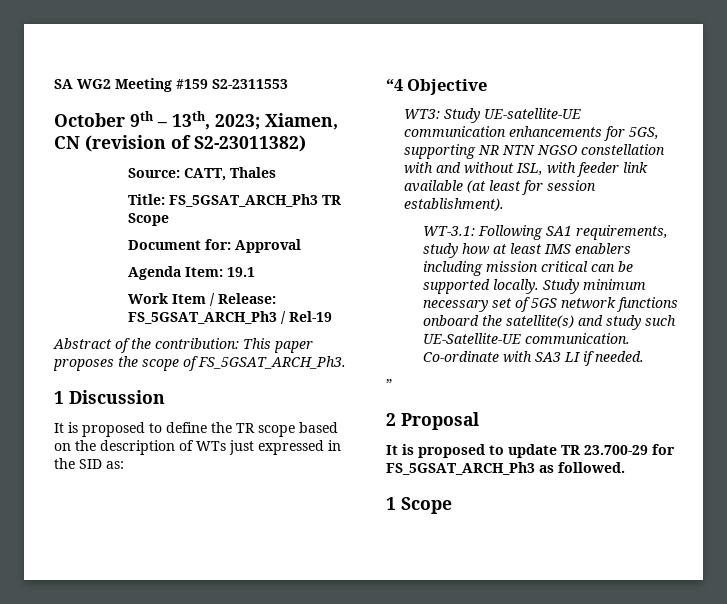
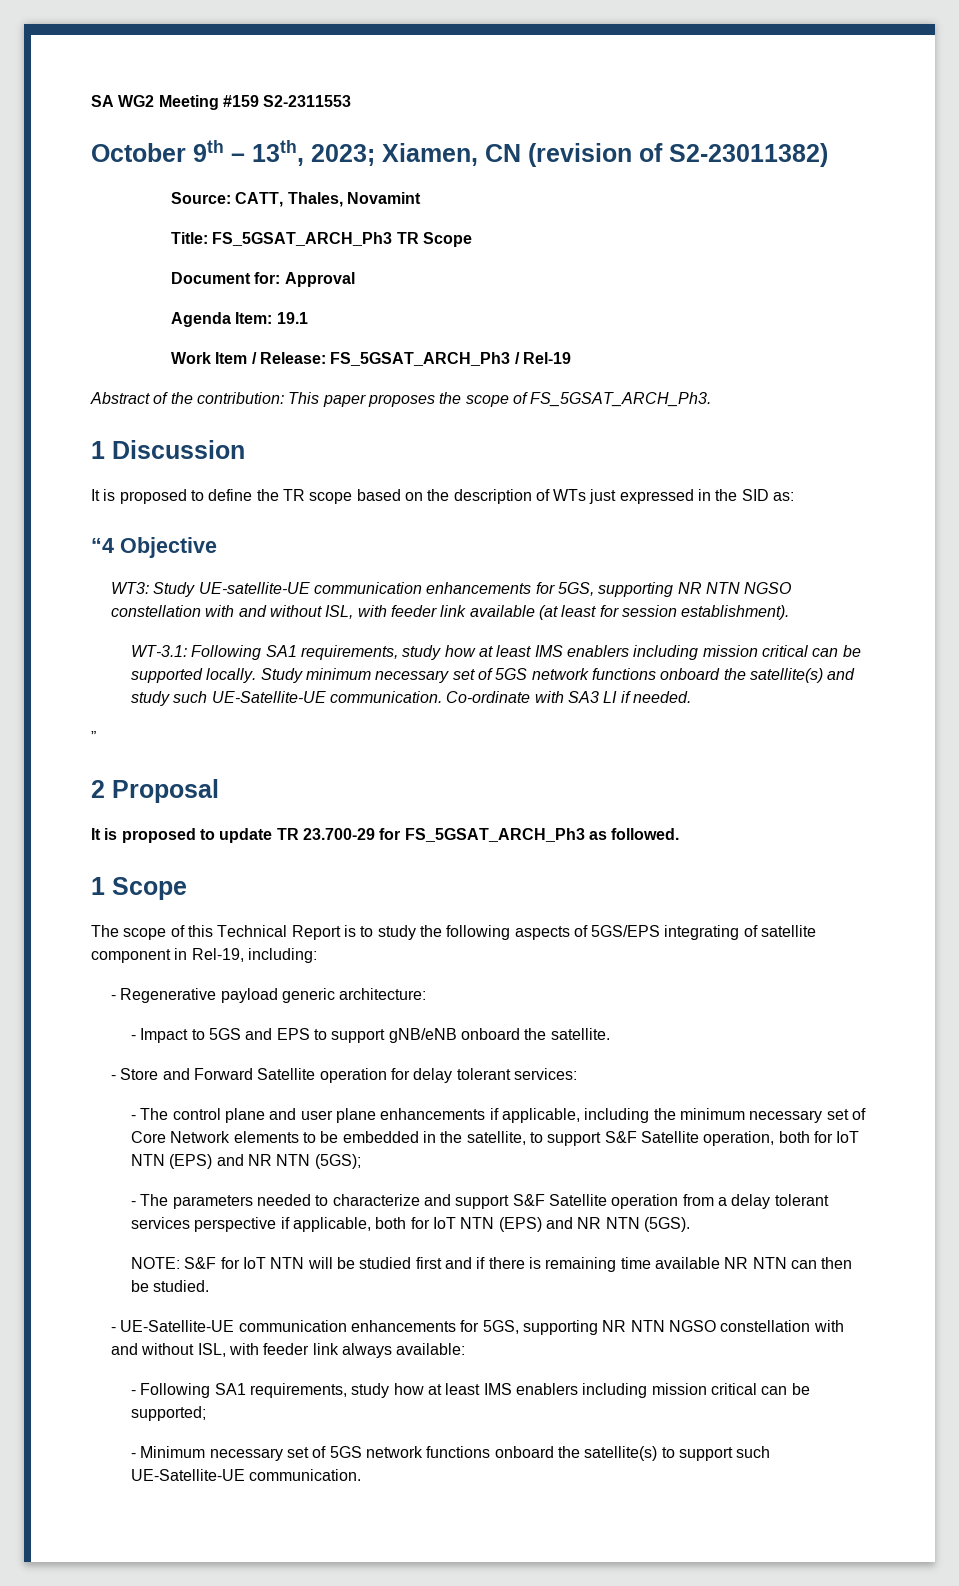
- Source: CATT, Thales
+ Source: CATT, Thales, Novamint
+ The scope of this Technical Report is to study the following aspects of 5GS/EPS integrating of satellite component in Rel-19, including:
+ - Regenerative payload generic architecture:
+ - Impact to 5GS and EPS to support gNB/eNB onboard the satellite.
+ - Store and Forward Satellite operation for delay tolerant services:
+ - The control plane and user plane enhancements if applicable, including the minimum necessary set of Core Network elements to be embedded in the satellite, to support S&F Satellite operation, both for IoT NTN (EPS) and NR NTN (5GS);
+ - The parameters needed to characterize and support S&F Satellite operation from a delay tolerant services perspective if applicable, both for IoT NTN (EPS) and NR NTN (5GS).
+ NOTE: S&F for IoT NTN will be studied first and if there is remaining time available NR NTN can then be studied.
+ - UE-Satellite-UE communication enhancements for 5GS, supporting NR NTN NGSO constellation with and without ISL, with feeder link always available:
+ - Following SA1 requirements, study how at least IMS enablers including mission critical can be supported;
+ - Minimum necessary set of 5GS network functions onboard the satellite(s) to support such UE-Satellite-UE communication.

